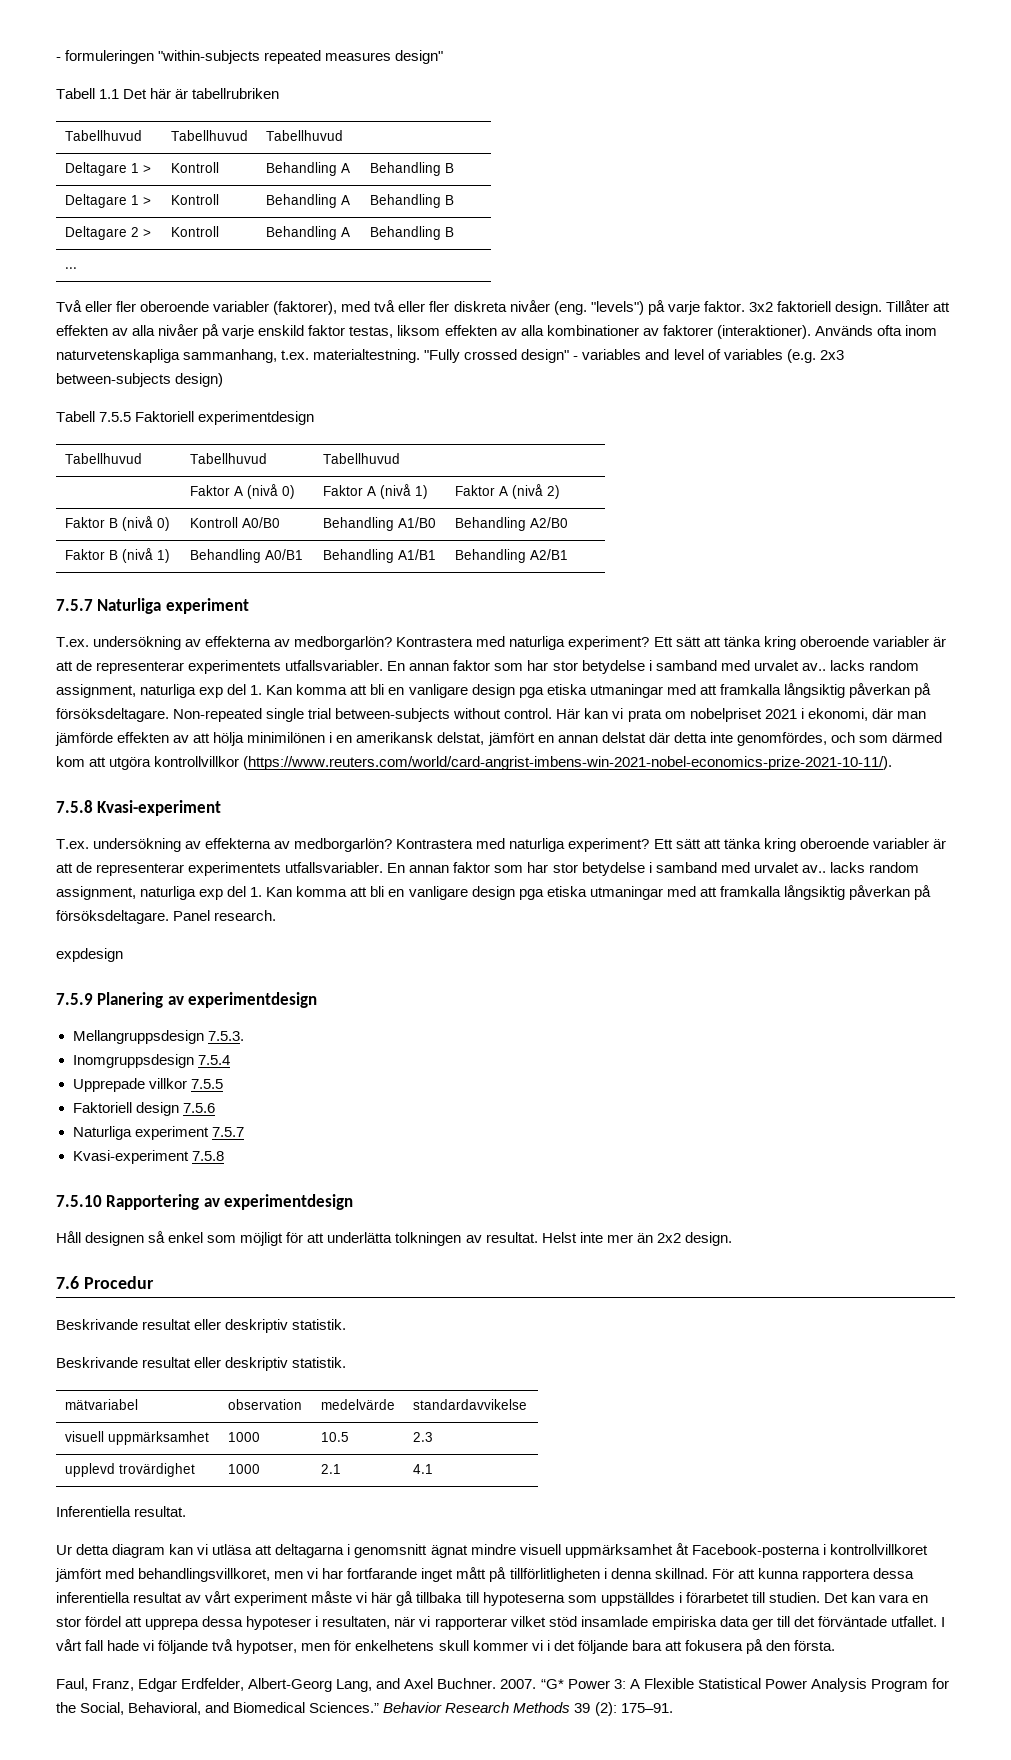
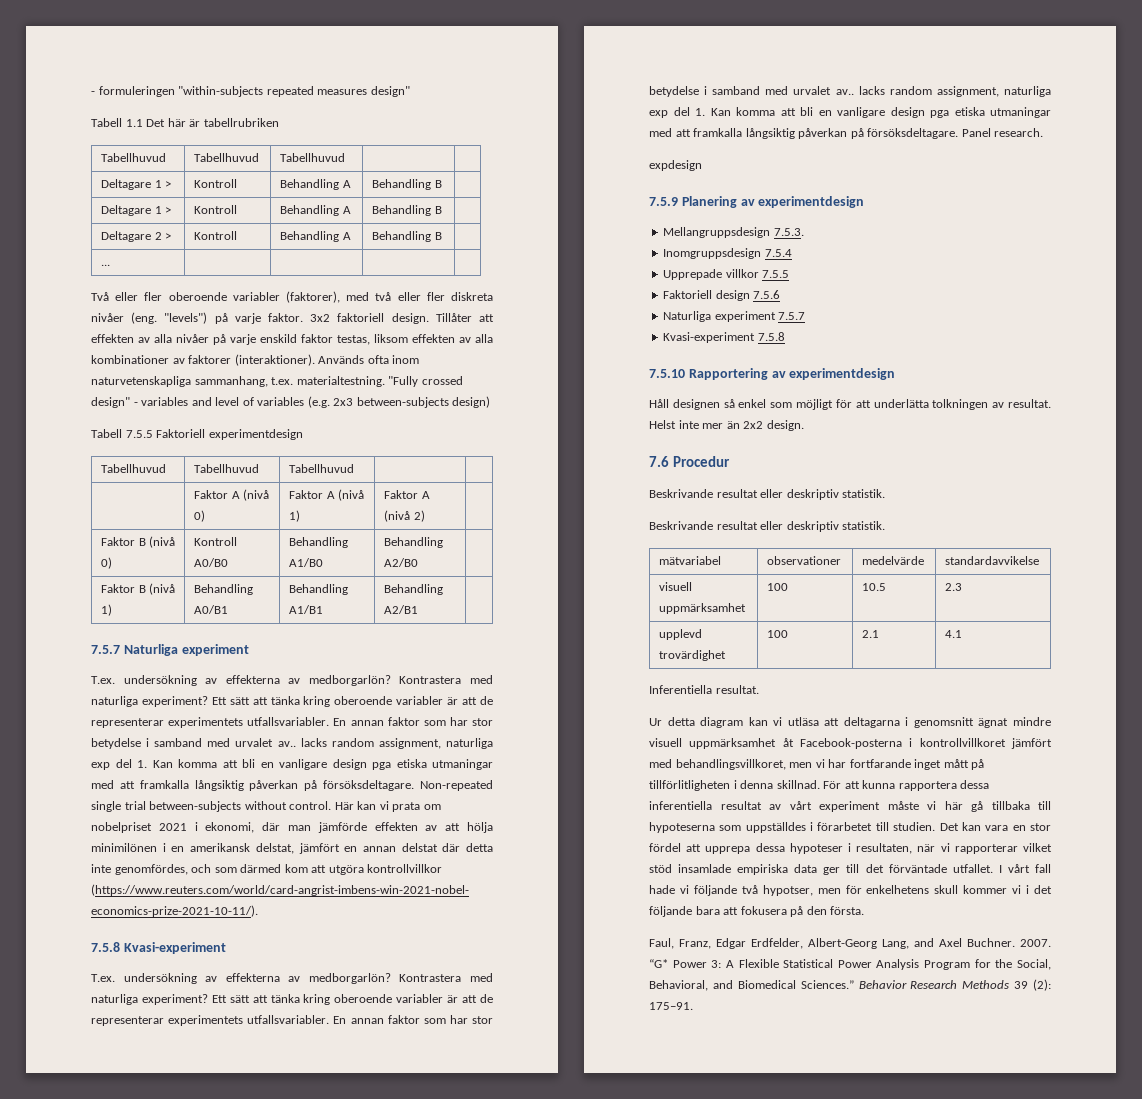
- mätvariabel | observation | medelvärde | standardavvikelse
+ mätvariabel | observationer | medelvärde | standardavvikelse
- visuell uppmärksamhet | 1000 | 10.5 | 2.3
+ visuell uppmärksamhet | 100 | 10.5 | 2.3
- upplevd trovärdighet | 1000 | 2.1 | 4.1
+ upplevd trovärdighet | 100 | 2.1 | 4.1

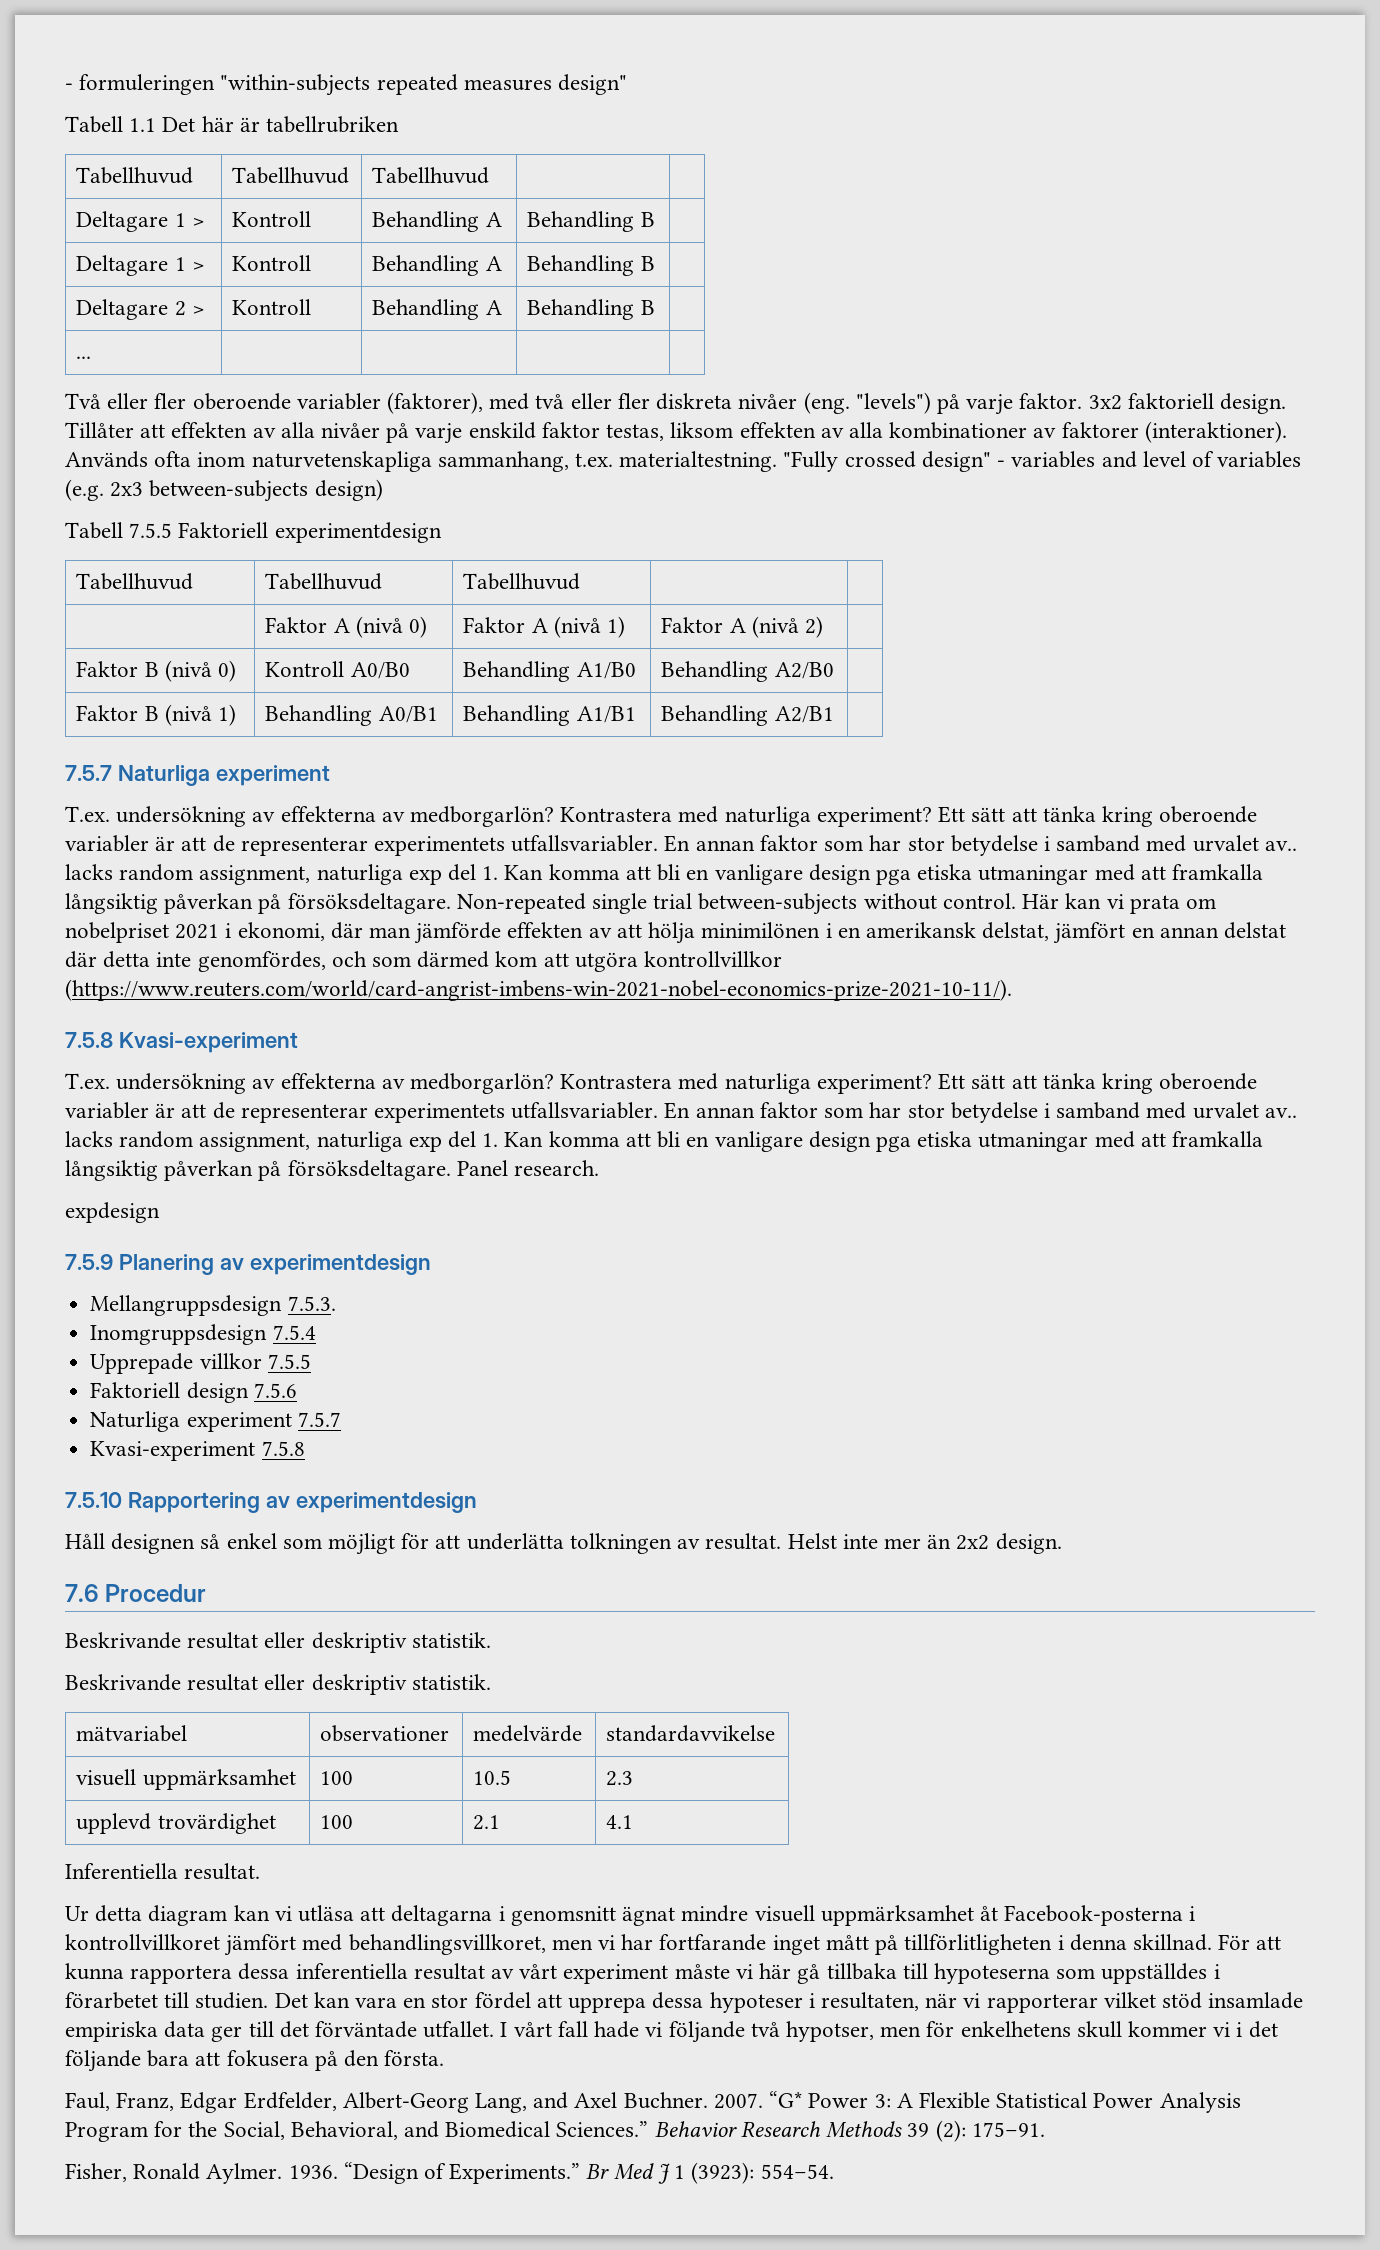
+ Fisher, Ronald Aylmer. 1936. “Design of Experiments.” Br Med J 1 (3923): 554–54.

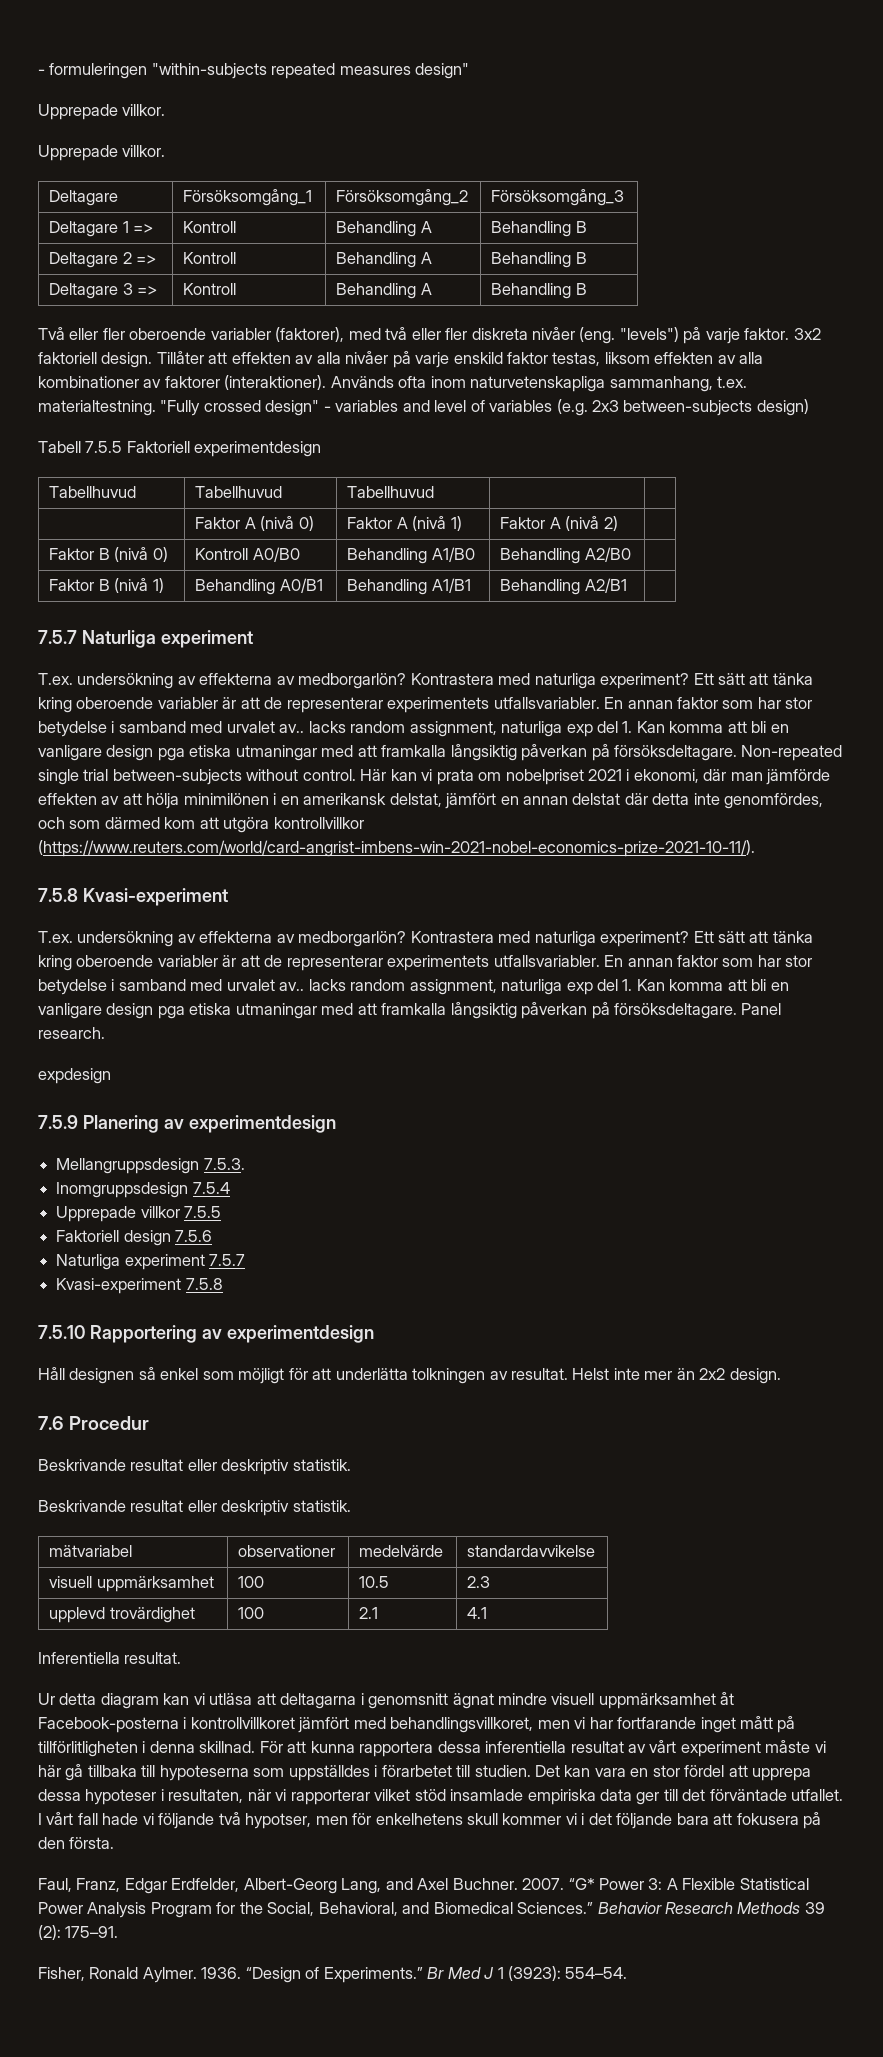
  - formuleringen "within-subjects repeated measures design"
- Tabell 1.1 Det här är tabellrubriken
- Tabellhuvud | Tabellhuvud | Tabellhuvud | |
- Deltagare 1 > | Kontroll | Behandling A | Behandling B |
- Deltagare 1 > | Kontroll | Behandling A | Behandling B |
- Deltagare 2 > | Kontroll | Behandling A | Behandling B |
- ... | | | |
+ Upprepade villkor.
+ Upprepade villkor.
+ Deltagare | Försöksomgång_1 | Försöksomgång_2 | Försöksomgång_3
+ Deltagare 1 => | Kontroll | Behandling A | Behandling B
+ Deltagare 2 => | Kontroll | Behandling A | Behandling B
+ Deltagare 3 => | Kontroll | Behandling A | Behandling B

